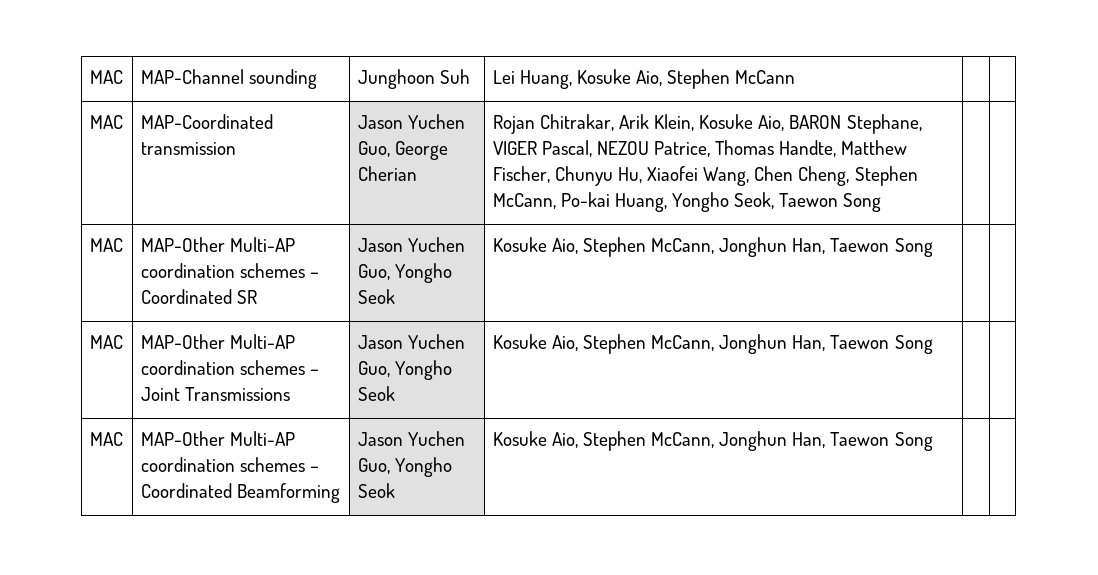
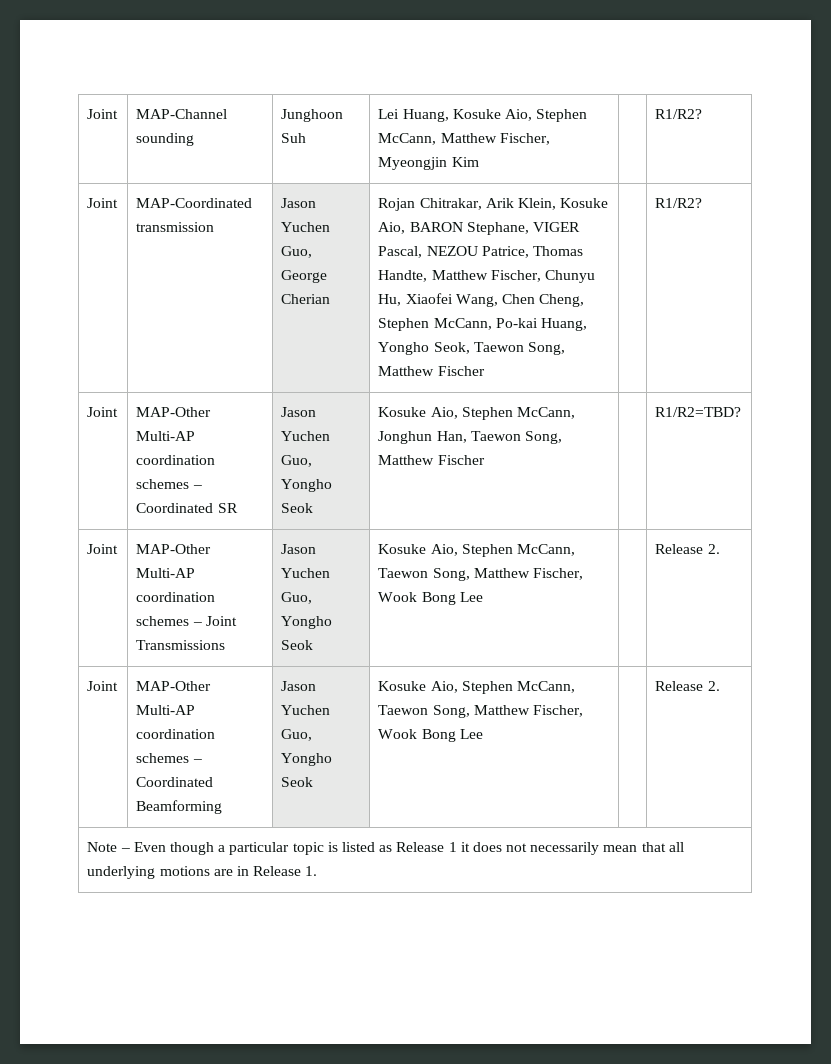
- MAC | MAP-Channel sounding | Junghoon Suh | Lei Huang, Kosuke Aio, Stephen McCann | |
- MAC | MAP-Coordinated transmission | Jason Yuchen Guo, George Cherian | Rojan Chitrakar, Arik Klein, Kosuke Aio, BARON Stephane, VIGER Pascal, NEZOU Patrice, Thomas Handte, Matthew Fischer, Chunyu Hu, Xiaofei Wang, Chen Cheng, Stephen McCann, Po-kai Huang, Yongho Seok, Taewon Song | |
- MAC | MAP-Other Multi-AP coordination schemes – Coordinated SR | Jason Yuchen Guo, Yongho Seok | Kosuke Aio, Stephen McCann, Jonghun Han, Taewon Song | |
- MAC | MAP-Other Multi-AP coordination schemes – Joint Transmissions | Jason Yuchen Guo, Yongho Seok | Kosuke Aio, Stephen McCann, Jonghun Han, Taewon Song | |
- MAC | MAP-Other Multi-AP coordination schemes – Coordinated Beamforming | Jason Yuchen Guo, Yongho Seok | Kosuke Aio, Stephen McCann, Jonghun Han, Taewon Song | |
+ Joint | MAP-Channel sounding | Junghoon Suh | Lei Huang, Kosuke Aio, Stephen McCann, Matthew Fischer, Myeongjin Kim | | R1/R2?
+ Joint | MAP-Coordinated transmission | Jason Yuchen Guo, George Cherian | Rojan Chitrakar, Arik Klein, Kosuke Aio, BARON Stephane, VIGER Pascal, NEZOU Patrice, Thomas Handte, Matthew Fischer, Chunyu Hu, Xiaofei Wang, Chen Cheng, Stephen McCann, Po-kai Huang, Yongho Seok, Taewon Song, Matthew Fischer | | R1/R2?
+ Joint | MAP-Other Multi-AP coordination schemes – Coordinated SR | Jason Yuchen Guo, Yongho Seok | Kosuke Aio, Stephen McCann, Jonghun Han, Taewon Song, Matthew Fischer | | R1/R2=TBD?
+ Joint | MAP-Other Multi-AP coordination schemes – Joint Transmissions | Jason Yuchen Guo, Yongho Seok | Kosuke Aio, Stephen McCann, Taewon Song, Matthew Fischer, Wook Bong Lee | | Release 2.
+ Joint | MAP-Other Multi-AP coordination schemes – Coordinated Beamforming | Jason Yuchen Guo, Yongho Seok | Kosuke Aio, Stephen McCann, Taewon Song, Matthew Fischer, Wook Bong Lee | | Release 2.
+ Note – Even though a particular topic is listed as Release 1 it does not necessarily mean that all underlying motions are in Release 1.

